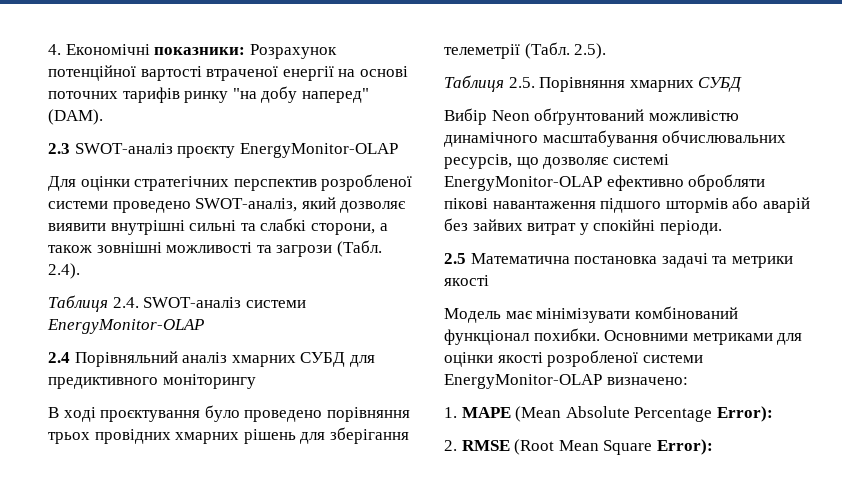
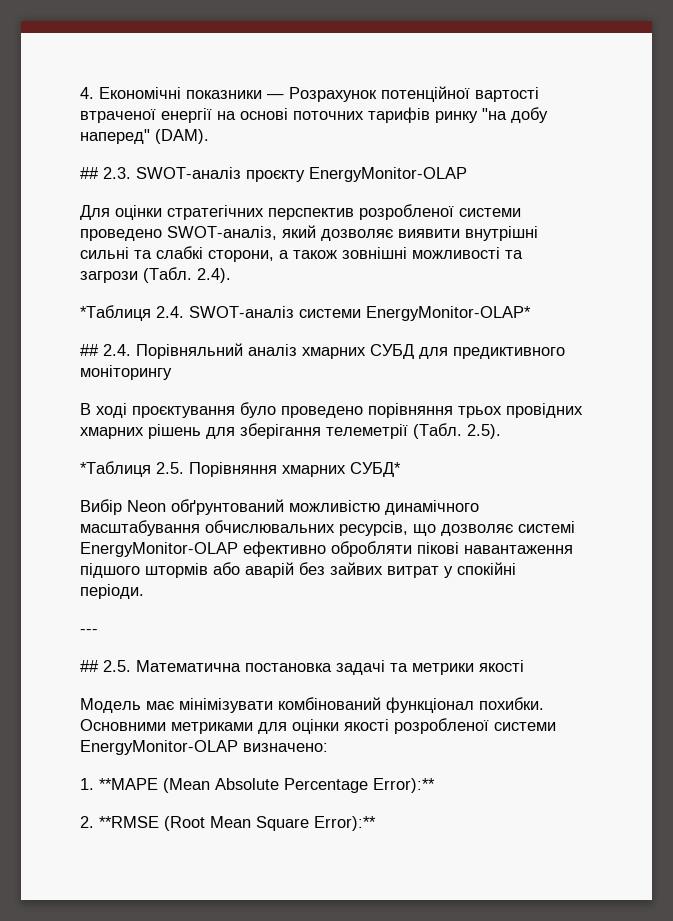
- 4. Економічні показники: Розрахунок потенційної вартості втраченої енергії на основі поточних тарифів ринку "на добу наперед" (DAM).
+ 4. Економічні показники — Розрахунок потенційної вартості втраченої енергії на основі поточних тарифів ринку "на добу наперед" (DAM).
- 2.3 SWOT-аналіз проєкту EnergyMonitor-OLAP
+ ## 2.3. SWOT-аналіз проєкту EnergyMonitor-OLAP
- Таблиця 2.4. SWOT-аналіз системи EnergyMonitor-OLAP
- 2.4 Порівняльний аналіз хмарних СУБД для предиктивного моніторингу
+ *Таблиця 2.4. SWOT-аналіз системи EnergyMonitor-OLAP*
+ ## 2.4. Порівняльний аналіз хмарних СУБД для предиктивного моніторингу
- Таблиця 2.5. Порівняння хмарних СУБД
+ *Таблиця 2.5. Порівняння хмарних СУБД*
- 2.5 Математична постановка задачі та метрики якості
+ ---
+ ## 2.5. Математична постановка задачі та метрики якості
- 1. MAPE (Mean Absolute Percentage Error):
+ 1. **MAPE (Mean Absolute Percentage Error):**
- 2. RMSE (Root Mean Square Error):
+ 2. **RMSE (Root Mean Square Error):**

